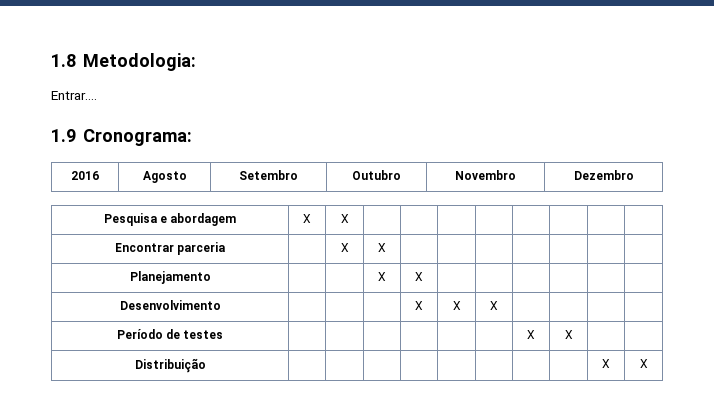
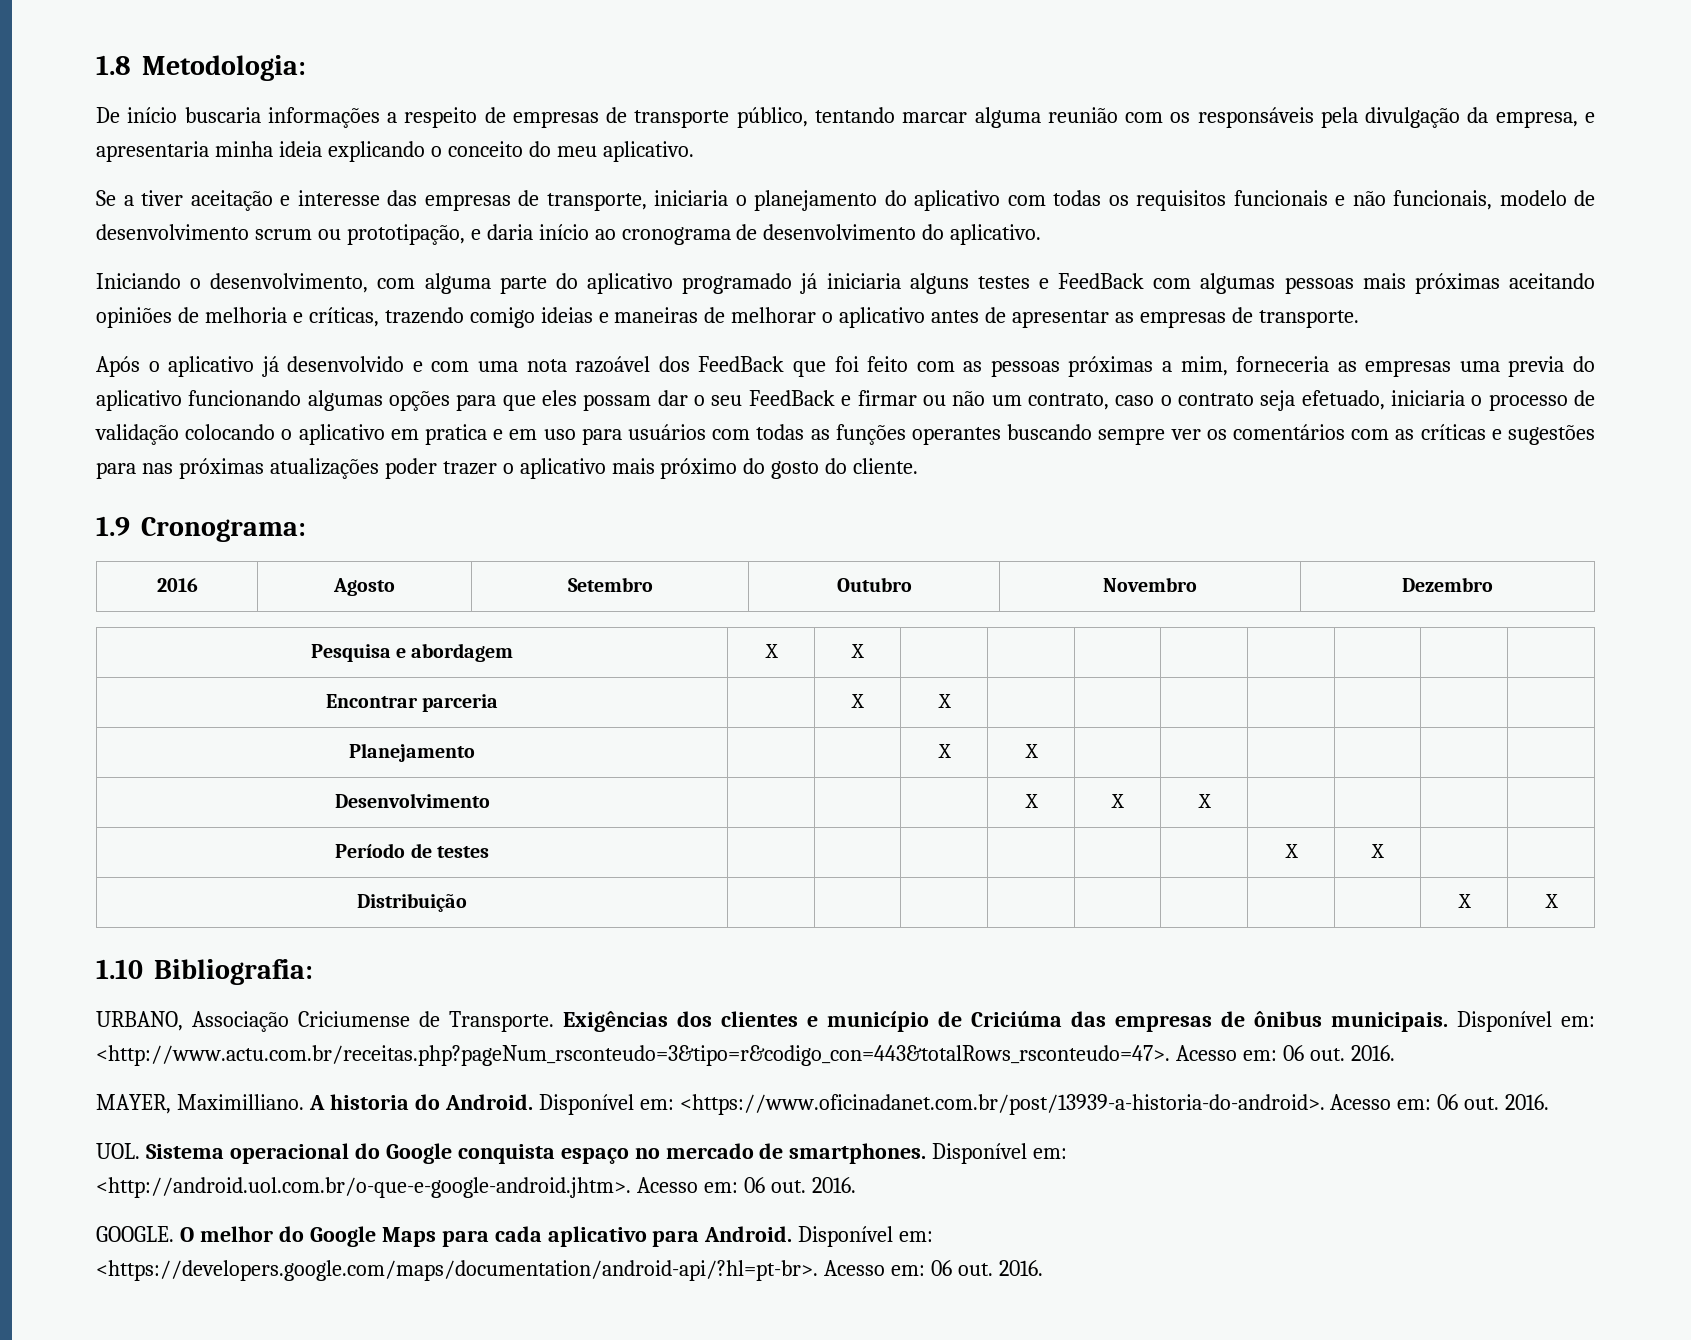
- Entrar....
+ De início buscaria informações a respeito de empresas de transporte público, tentando marcar alguma reunião com os responsáveis pela divulgação da empresa, e apresentaria minha ideia explicando o conceito do meu aplicativo.
+ Se a tiver aceitação e interesse das empresas de transporte, iniciaria o planejamento do aplicativo com todas os requisitos funcionais e não funcionais, modelo de desenvolvimento scrum ou prototipação, e daria início ao cronograma de desenvolvimento do aplicativo.
+ Iniciando o desenvolvimento, com alguma parte do aplicativo programado já iniciaria alguns testes e FeedBack com algumas pessoas mais próximas aceitando opiniões de melhoria e críticas, trazendo comigo ideias e maneiras de melhorar o aplicativo antes de apresentar as empresas de transporte.
+ Após o aplicativo já desenvolvido e com uma nota razoável dos FeedBack que foi feito com as pessoas próximas a mim, forneceria as empresas uma previa do aplicativo funcionando algumas opções para que eles possam dar o seu FeedBack e firmar ou não um contrato, caso o contrato seja efetuado, iniciaria o processo de validação colocando o aplicativo em pratica e em uso para usuários com todas as funções operantes buscando sempre ver os comentários com as críticas e sugestões para nas próximas atualizações poder trazer o aplicativo mais próximo do gosto do cliente.
+ 1.10 Bibliografia:
+ URBANO, Associação Criciumense de Transporte. Exigências dos clientes e município de Criciúma das empresas de ônibus municipais. Disponível em: <http://www.actu.com.br/receitas.php?pageNum_rsconteudo=3&tipo=r&codigo_con=443&totalRows_rsconteudo=47>. Acesso em: 06 out. 2016.
+ MAYER, Maximilliano. A historia do Android. Disponível em: <https://www.oficinadanet.com.br/post/13939-a-historia-do-android>. Acesso em: 06 out. 2016.
+ UOL. Sistema operacional do Google conquista espaço no mercado de smartphones. Disponível em: <http://android.uol.com.br/o-que-e-google-android.jhtm>. Acesso em: 06 out. 2016.
+ GOOGLE. O melhor do Google Maps para cada aplicativo para Android. Disponível em: <https://developers.google.com/maps/documentation/android-api/?hl=pt-br>. Acesso em: 06 out. 2016.

